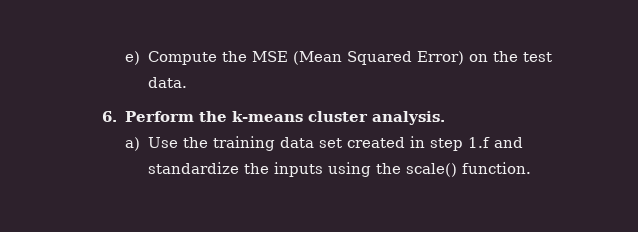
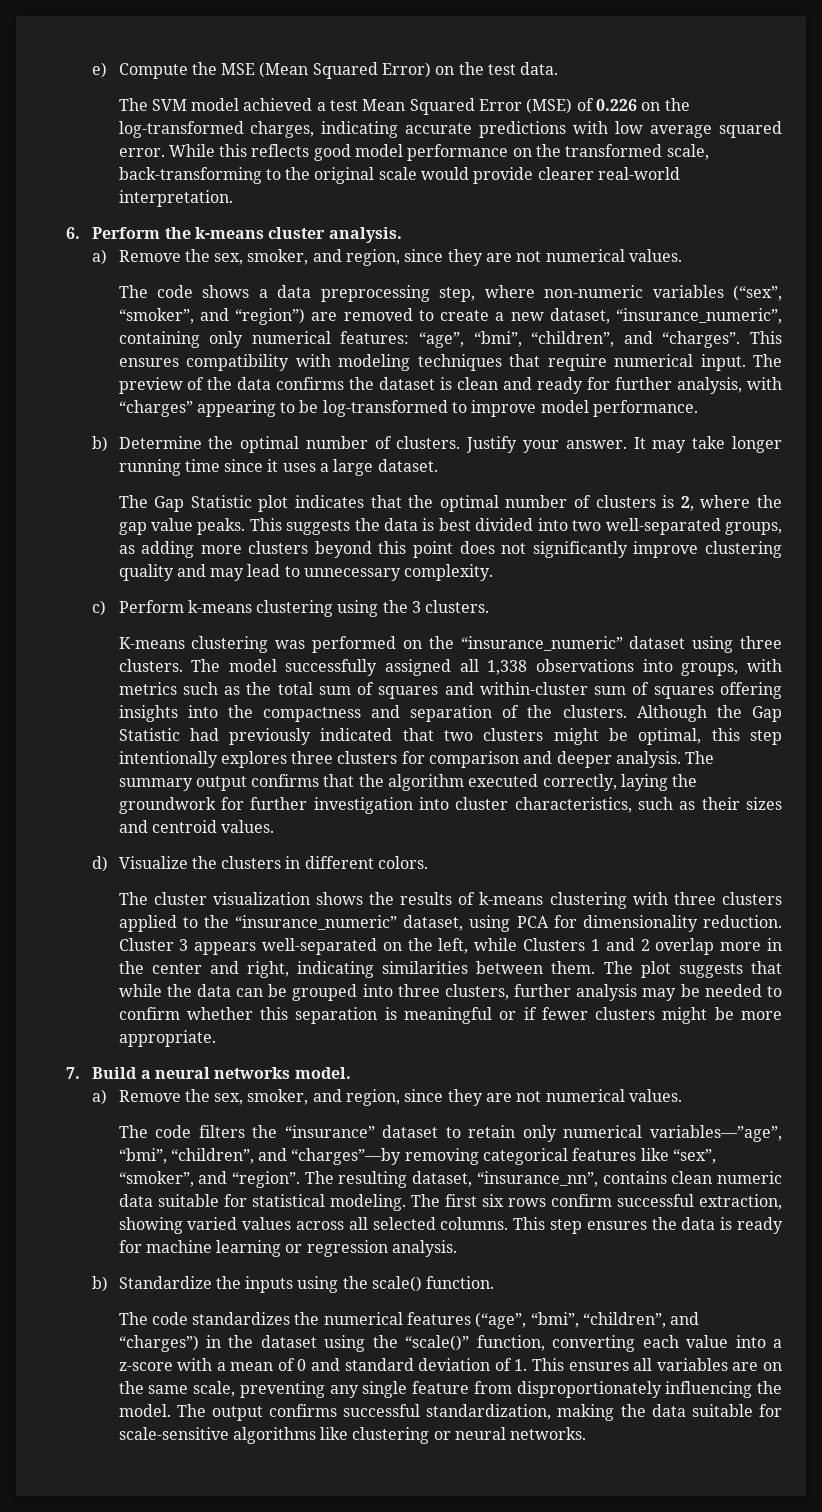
+ The SVM model achieved a test Mean Squared Error (MSE) of 0.226 on the log-transformed charges, indicating accurate predictions with low average squared error. While this reflects good model performance on the transformed scale, back-transforming to the original scale would provide clearer real-world interpretation.
  6. Perform the k-means cluster analysis.
- a) Use the training data set created in step 1.f and standardize the inputs using the scale() function.
+ a) Remove the sex, smoker, and region, since they are not numerical values.
+ The code shows a data preprocessing step, where non-numeric variables (“sex”, “smoker”, and “region”) are removed to create a new dataset, “insurance_numeric”, containing only numerical features: “age”, “bmi”, “children”, and “charges”. This ensures compatibility with modeling techniques that require numerical input. The preview of the data confirms the dataset is clean and ready for further analysis, with “charges” appearing to be log-transformed to improve model performance.
+ b) Determine the optimal number of clusters. Justify your answer. It may take longer running time since it uses a large dataset.
+ The Gap Statistic plot indicates that the optimal number of clusters is 2, where the gap value peaks. This suggests the data is best divided into two well-separated groups, as adding more clusters beyond this point does not significantly improve clustering quality and may lead to unnecessary complexity.
+ c) Perform k-means clustering using the 3 clusters.
+ K-means clustering was performed on the “insurance_numeric” dataset using three clusters. The model successfully assigned all 1,338 observations into groups, with metrics such as the total sum of squares and within-cluster sum of squares offering insights into the compactness and separation of the clusters. Although the Gap Statistic had previously indicated that two clusters might be optimal, this step intentionally explores three clusters for comparison and deeper analysis. The summary output confirms that the algorithm executed correctly, laying the groundwork for further investigation into cluster characteristics, such as their sizes and centroid values.
+ d) Visualize the clusters in different colors.
+ The cluster visualization shows the results of k-means clustering with three clusters applied to the “insurance_numeric” dataset, using PCA for dimensionality reduction. Cluster 3 appears well-separated on the left, while Clusters 1 and 2 overlap more in the center and right, indicating similarities between them. The plot suggests that while the data can be grouped into three clusters, further analysis may be needed to confirm whether this separation is meaningful or if fewer clusters might be more appropriate.
+ 7. Build a neural networks model.
+ a) Remove the sex, smoker, and region, since they are not numerical values.
+ The code filters the “insurance” dataset to retain only numerical variables—”age”, “bmi”, “children”, and “charges”—by removing categorical features like “sex”, “smoker”, and “region”. The resulting dataset, “insurance_nn”, contains clean numeric data suitable for statistical modeling. The first six rows confirm successful extraction, showing varied values across all selected columns. This step ensures the data is ready for machine learning or regression analysis.
+ b) Standardize the inputs using the scale() function.
+ The code standardizes the numerical features (“age”, “bmi”, “children”, and “charges”) in the dataset using the “scale()” function, converting each value into a z-score with a mean of 0 and standard deviation of 1. This ensures all variables are on the same scale, preventing any single feature from disproportionately influencing the model. The output confirms successful standardization, making the data suitable for scale-sensitive algorithms like clustering or neural networks.

